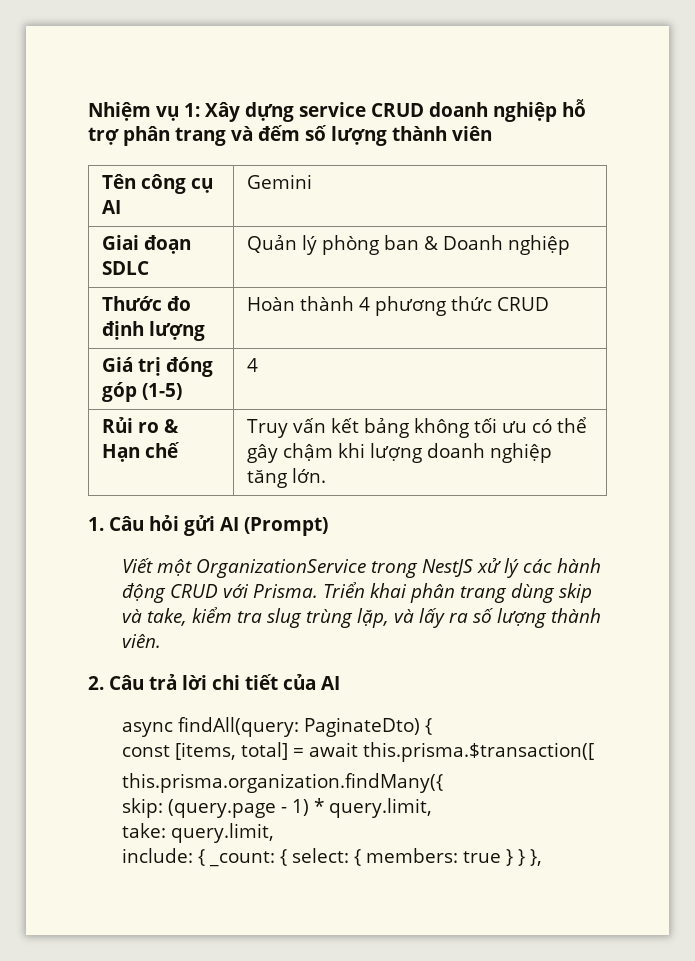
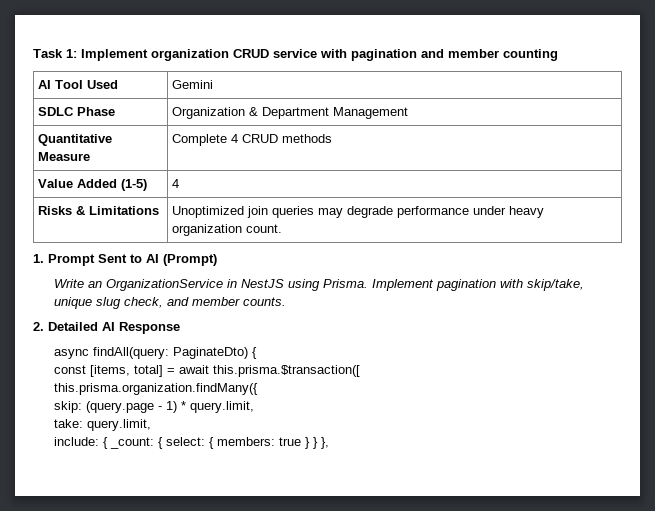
- Nhiệm vụ 1: Xây dựng service CRUD doanh nghiệp hỗ trợ phân trang và đếm số lượng thành viên
- Tên công cụ AI | Gemini
+ Task 1: Implement organization CRUD service with pagination and member counting
+ AI Tool Used | Gemini
- Giai đoạn SDLC | Quản lý phòng ban & Doanh nghiệp
- Thước đo định lượng | Hoàn thành 4 phương thức CRUD
- Giá trị đóng góp (1-5) | 4
- Rủi ro & Hạn chế | Truy vấn kết bảng không tối ưu có thể gây chậm khi lượng doanh nghiệp tăng lớn.
- 1. Câu hỏi gửi AI (Prompt)
- Viết một OrganizationService trong NestJS xử lý các hành động CRUD với Prisma. Triển khai phân trang dùng skip và take, kiểm tra slug trùng lặp, và lấy ra số lượng thành viên.
- 2. Câu trả lời chi tiết của AI
+ SDLC Phase | Organization & Department Management
+ Quantitative Measure | Complete 4 CRUD methods
+ Value Added (1-5) | 4
+ Risks & Limitations | Unoptimized join queries may degrade performance under heavy organization count.
+ 1. Prompt Sent to AI (Prompt)
+ Write an OrganizationService in NestJS using Prisma. Implement pagination with skip/take, unique slug check, and member counts.
+ 2. Detailed AI Response

